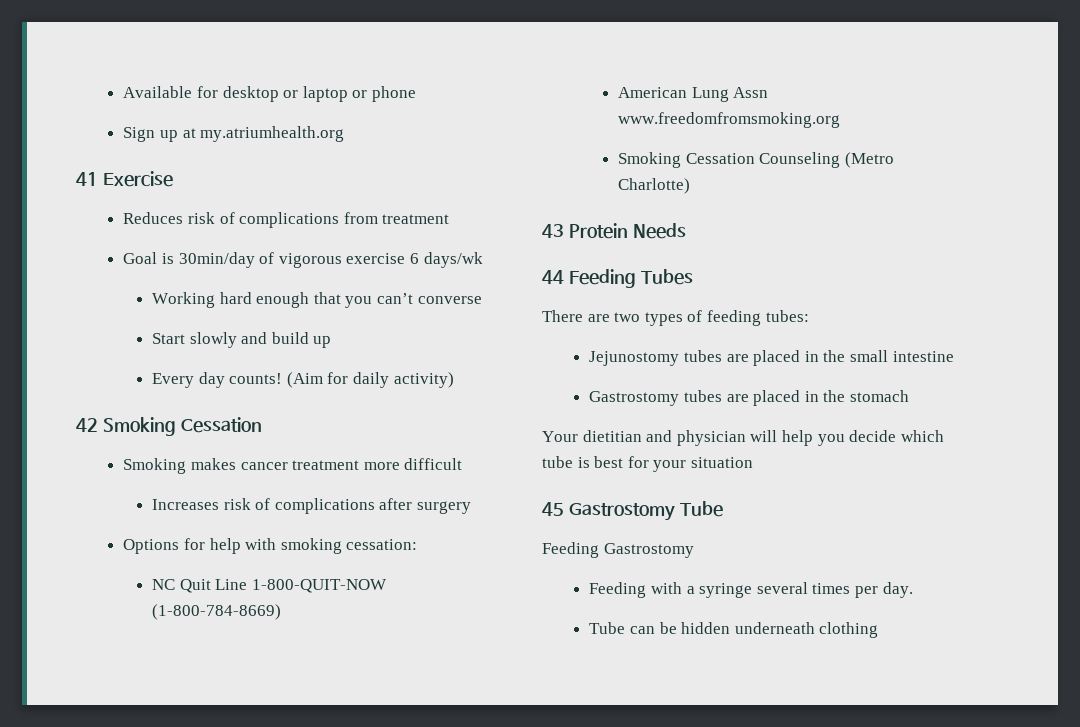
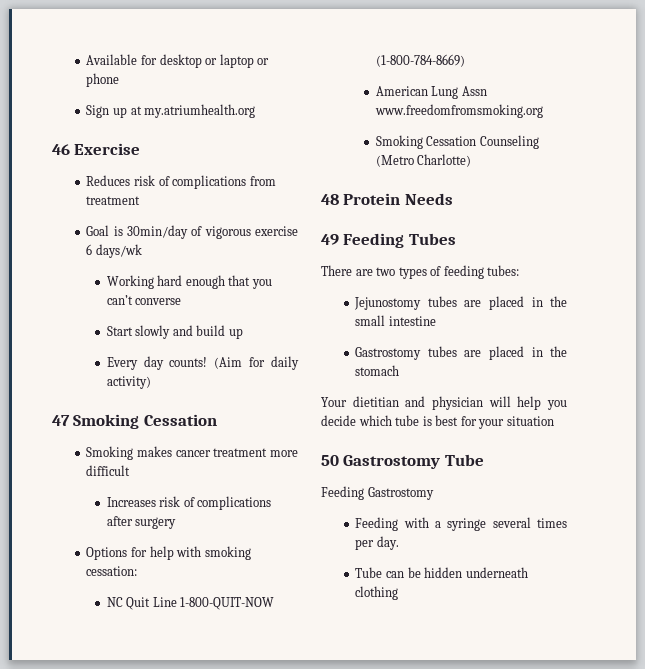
- 41 Exercise
+ 46 Exercise
- 42 Smoking Cessation
+ 47 Smoking Cessation
- 43 Protein Needs
+ 48 Protein Needs
- 44 Feeding Tubes
+ 49 Feeding Tubes
- 45 Gastrostomy Tube
+ 50 Gastrostomy Tube

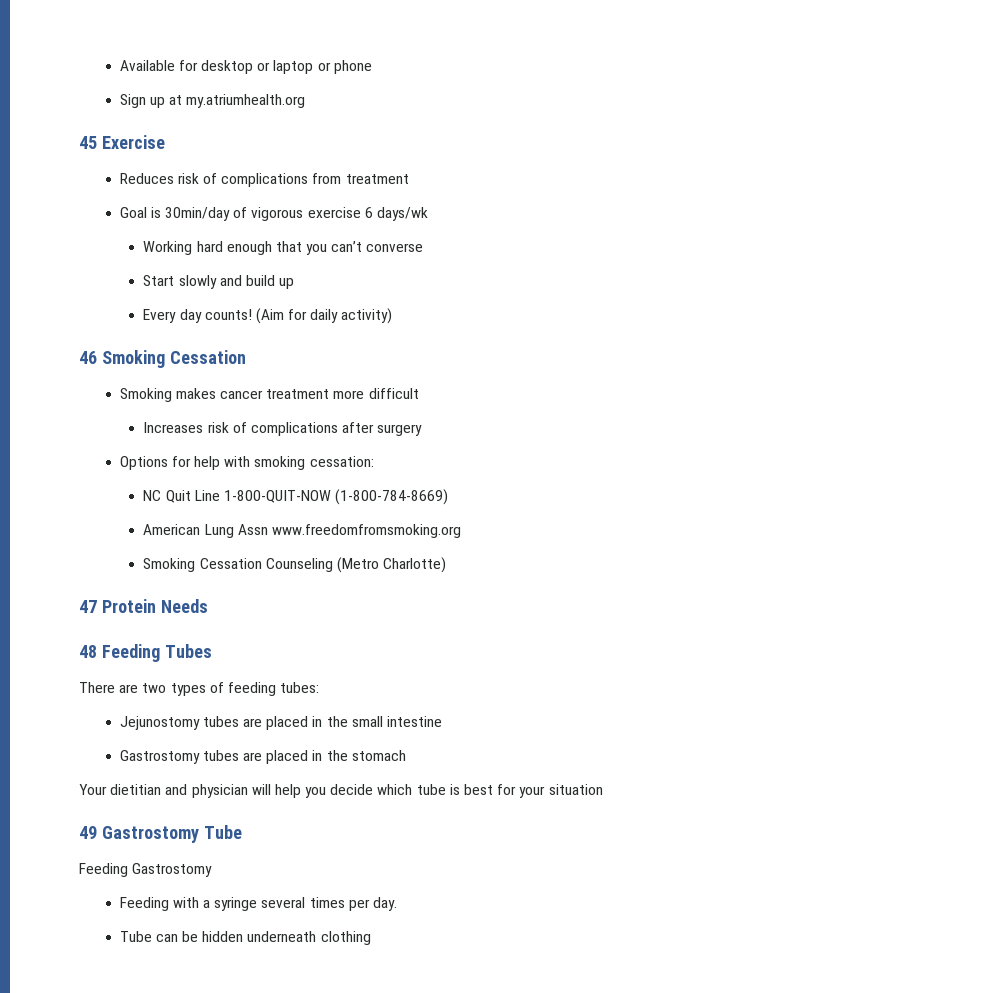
- 46 Exercise
+ 45 Exercise
- 47 Smoking Cessation
+ 46 Smoking Cessation
- 48 Protein Needs
+ 47 Protein Needs
- 49 Feeding Tubes
+ 48 Feeding Tubes
- 50 Gastrostomy Tube
+ 49 Gastrostomy Tube

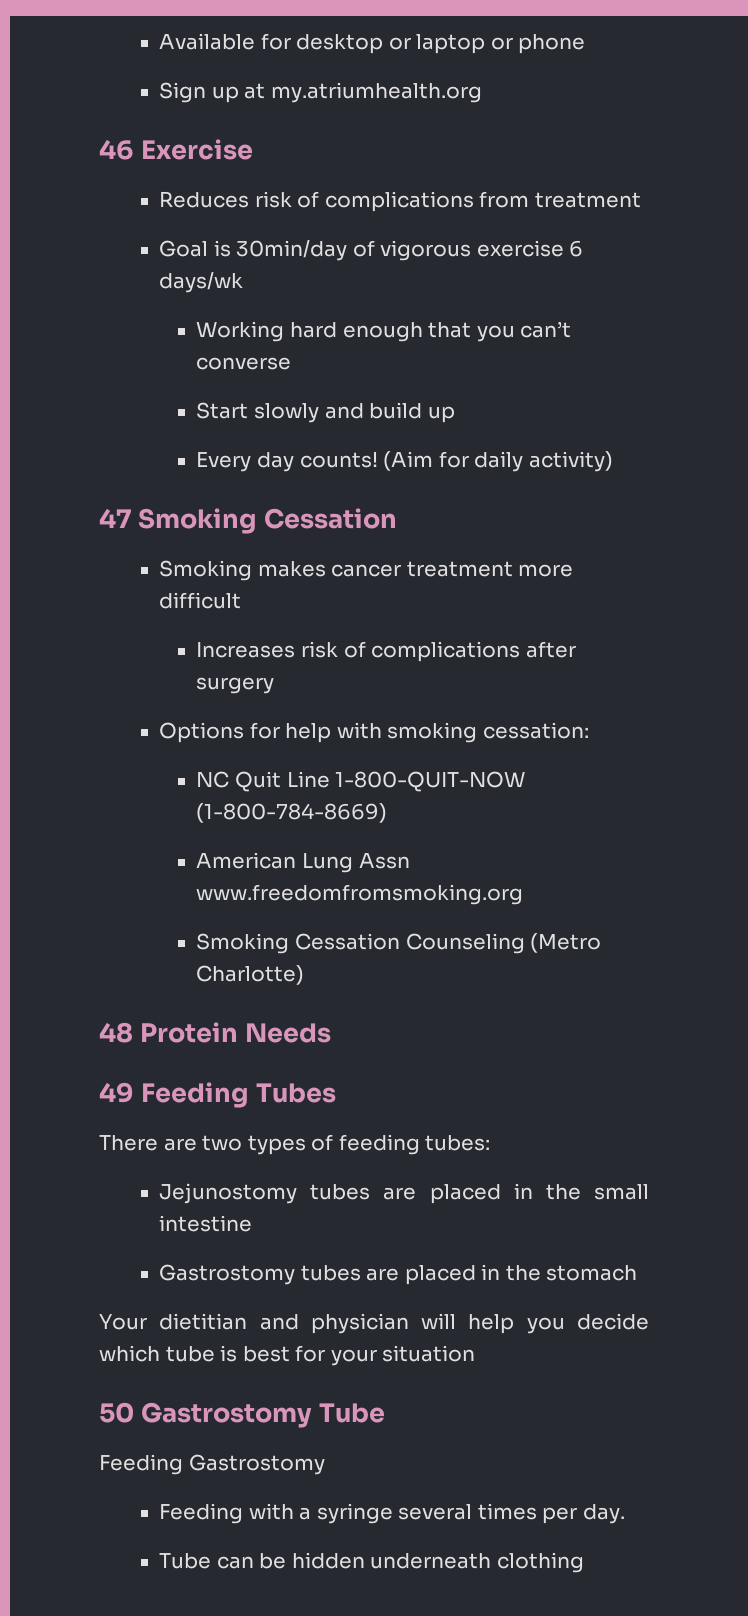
- 45 Exercise
+ 46 Exercise
- 46 Smoking Cessation
+ 47 Smoking Cessation
- 47 Protein Needs
+ 48 Protein Needs
- 48 Feeding Tubes
+ 49 Feeding Tubes
- 49 Gastrostomy Tube
+ 50 Gastrostomy Tube

